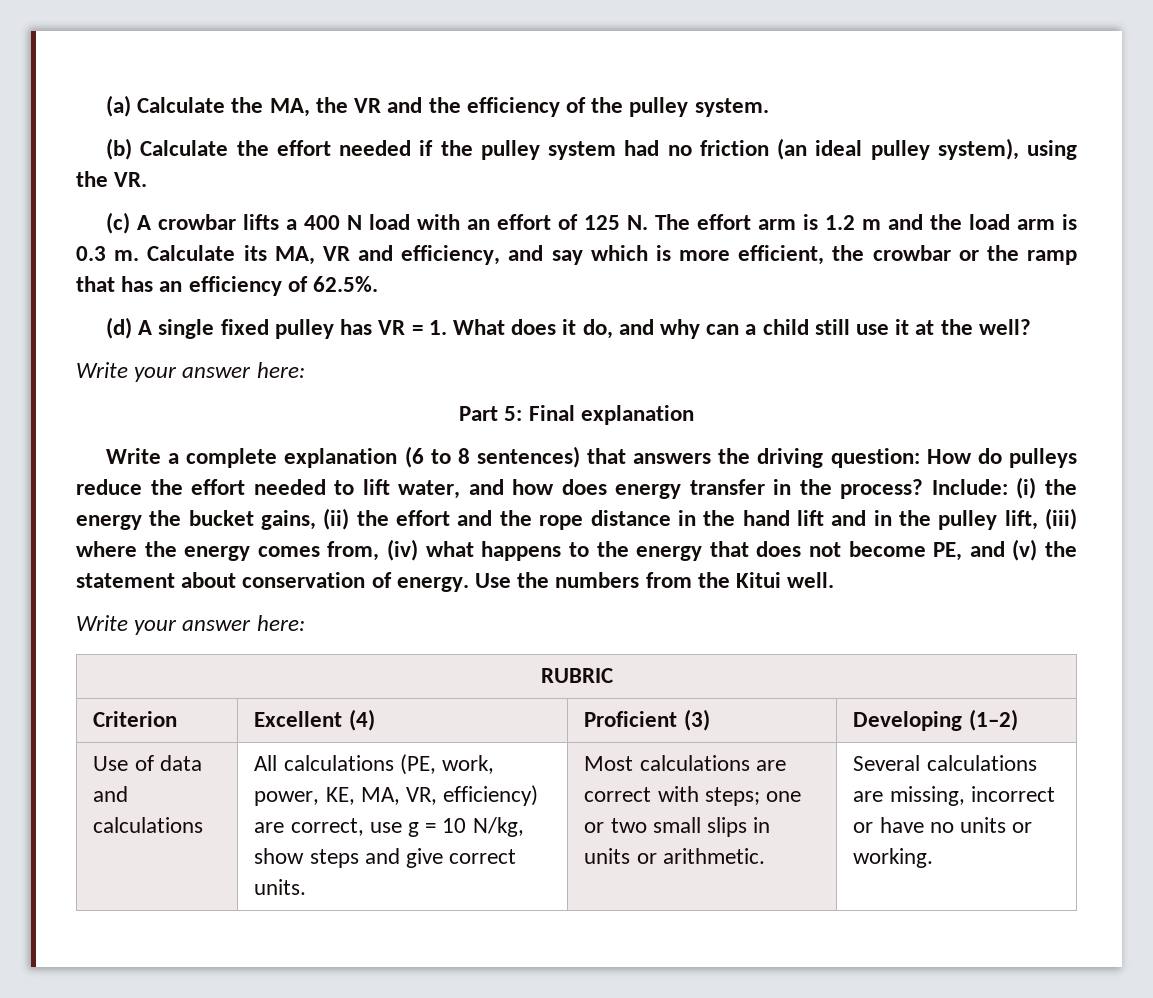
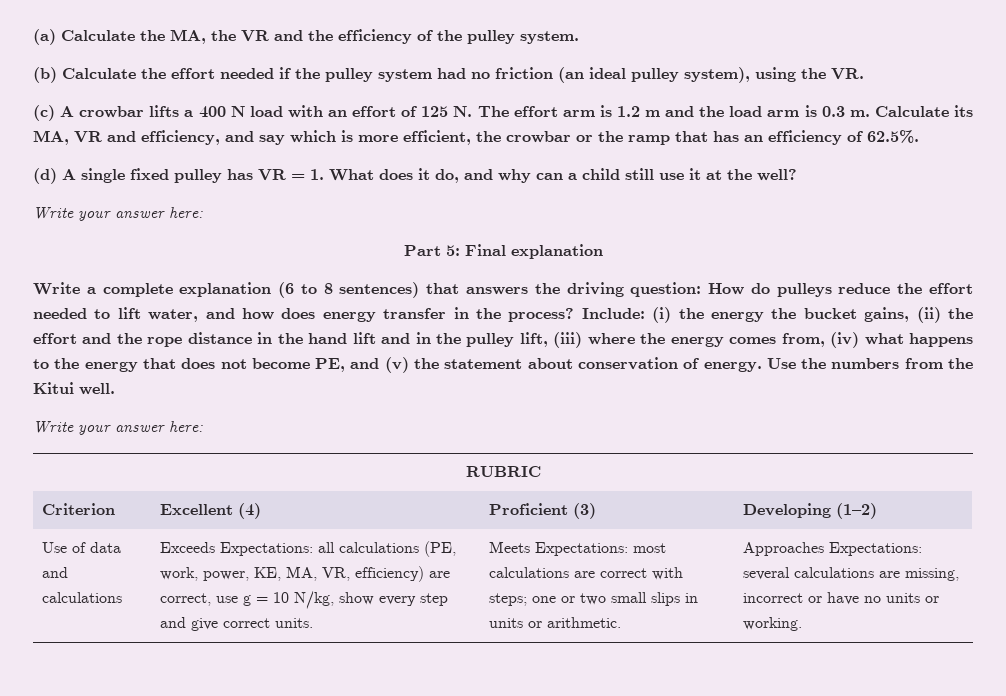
- All calculations (PE, work, power, KE, MA, VR, efficiency) are correct, use g = 10 N/kg, show steps and give correct units.
+ Exceeds Expectations: all calculations (PE, work, power, KE, MA, VR, efficiency) are correct, use g = 10 N/kg, show every step and give correct units.
- Most calculations are correct with steps; one or two small slips in units or arithmetic.
+ Meets Expectations: most calculations are correct with steps; one or two small slips in units or arithmetic.
- Several calculations are missing, incorrect or have no units or working.
+ Approaches Expectations: several calculations are missing, incorrect or have no units or working.

